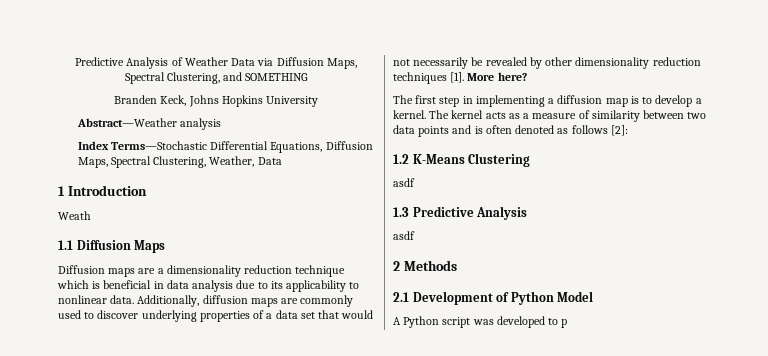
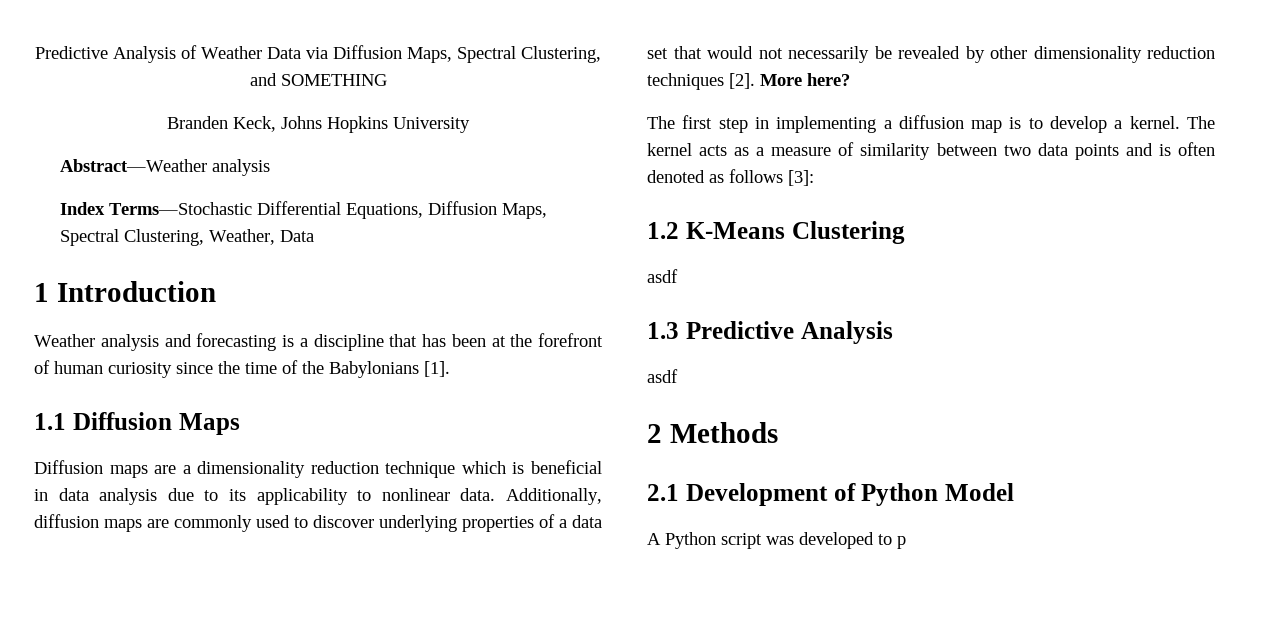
- Weath
+ Weather analysis and forecasting is a discipline that has been at the forefront of human curiosity since the time of the Babylonians [1].
- Additionally, diffusion maps are commonly used to discover underlying properties of a data set that would not necessarily be revealed by other dimensionality reduction techniques [1].
+ Additionally, diffusion maps are commonly used to discover underlying properties of a data set that would not necessarily be revealed by other dimensionality reduction techniques [2].
- The kernel acts as a measure of similarity between two data points and is often denoted as follows [2]:
+ The kernel acts as a measure of similarity between two data points and is often denoted as follows [3]:

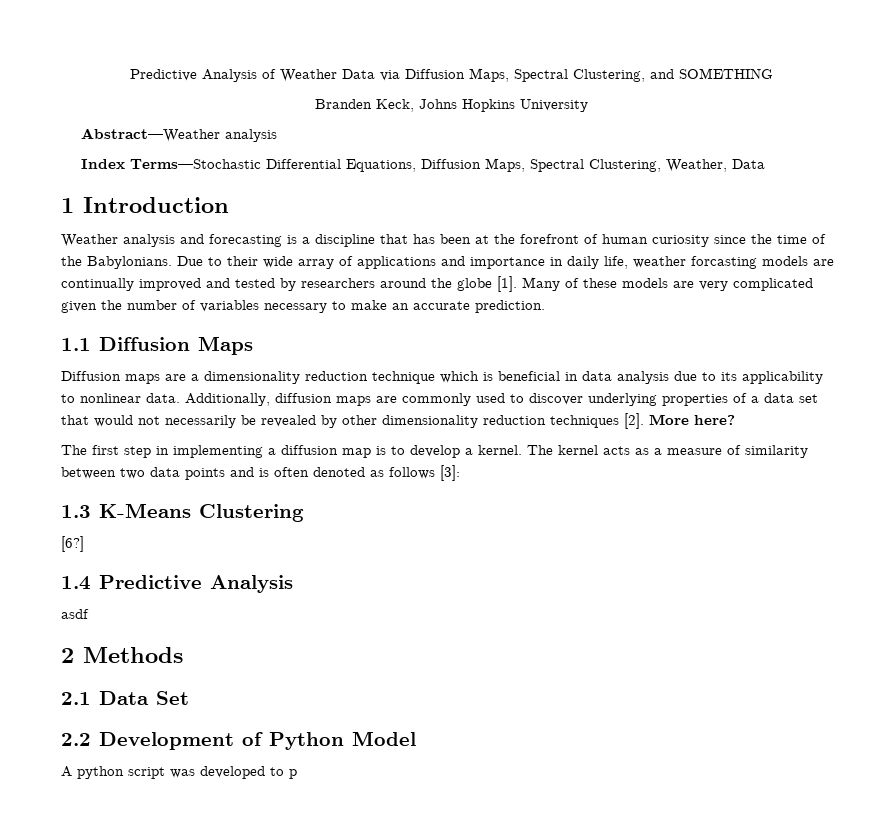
- Weather analysis and forecasting is a discipline that has been at the forefront of human curiosity since the time of the Babylonians [1].
+ Weather analysis and forecasting is a discipline that has been at the forefront of human curiosity since the time of the Babylonians. Due to their wide array of applications and importance in daily life, weather forcasting models are continually improved and tested by researchers around the globe [1]. Many of these models are very complicated given the number of variables necessary to make an accurate prediction.
- 1.2 K-Means Clustering
- asdf
- 1.3 Predictive Analysis
+ 1.3 K-Means Clustering
+ [6?]
+ 1.4 Predictive Analysis
- 2.1 Development of Python Model
+ 2.1 Data Set
+ 2.2 Development of Python Model
- A Python script was developed to p
+ A python script was developed to p

